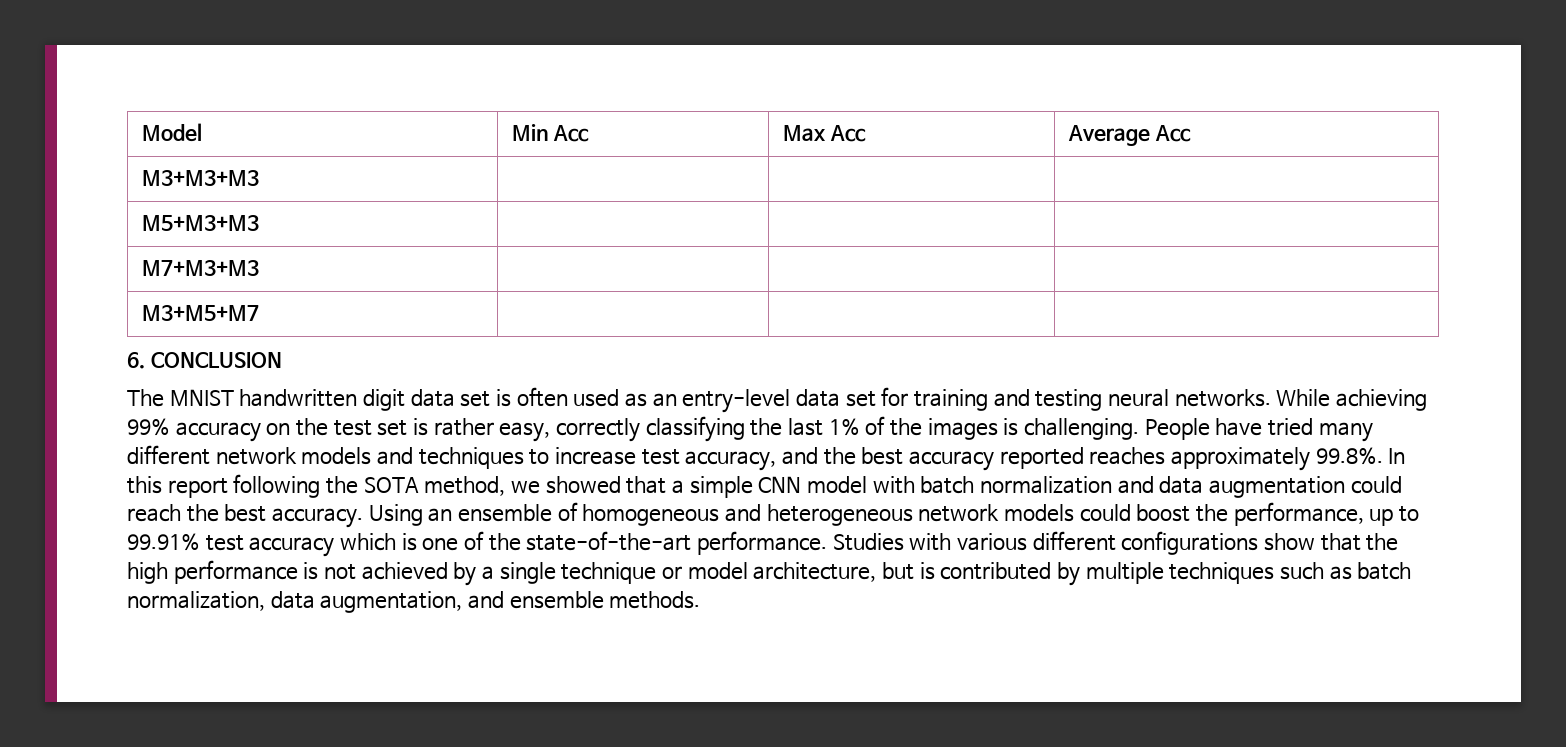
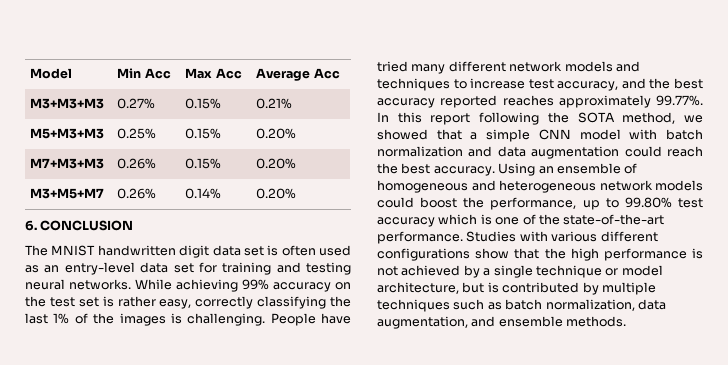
- M3+M3+M3 | | |
- M5+M3+M3 | | |
- M7+M3+M3 | | |
- M3+M5+M7 | | |
+ M3+M3+M3 | 0.27% | 0.15% | 0.21%
+ M5+M3+M3 | 0.25% | 0.15% | 0.20%
+ M7+M3+M3 | 0.26% | 0.15% | 0.20%
+ M3+M5+M7 | 0.26% | 0.14% | 0.20%
- People have tried many different network models and techniques to increase test accuracy, and the best accuracy reported reaches approximately 99.8%. In this report following the SOTA method, we showed that a simple CNN model with batch normalization and data augmentation could reach the best accuracy.
+ People have tried many different network models and techniques to increase test accuracy, and the best accuracy reported reaches approximately 99.77%. In this report following the SOTA method, we showed that a simple CNN model with batch normalization and data augmentation could reach the best accuracy.
- Using an ensemble of homogeneous and heterogeneous network models could boost the performance, up to 99.91% test accuracy which is one of the state-of-the-art performance.
+ Using an ensemble of homogeneous and heterogeneous network models could boost the performance, up to 99.80% test accuracy which is one of the state-of-the-art performance.

